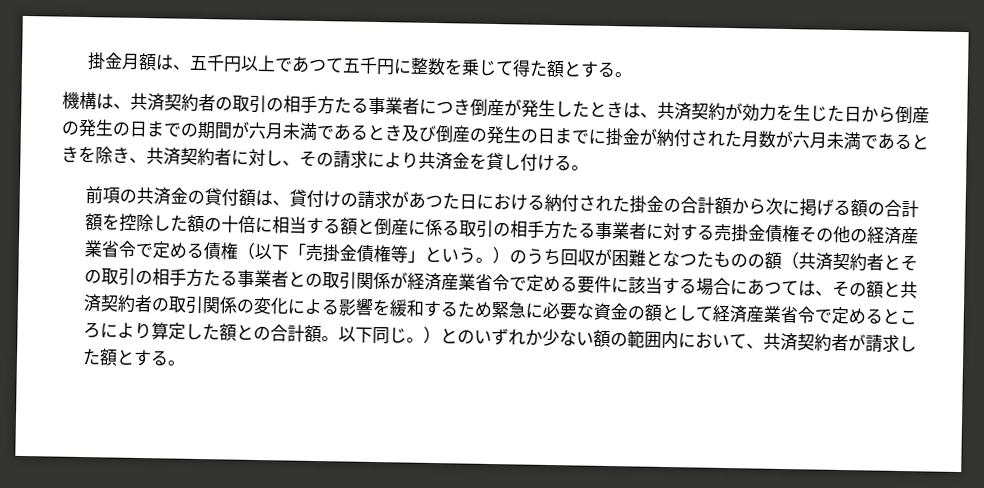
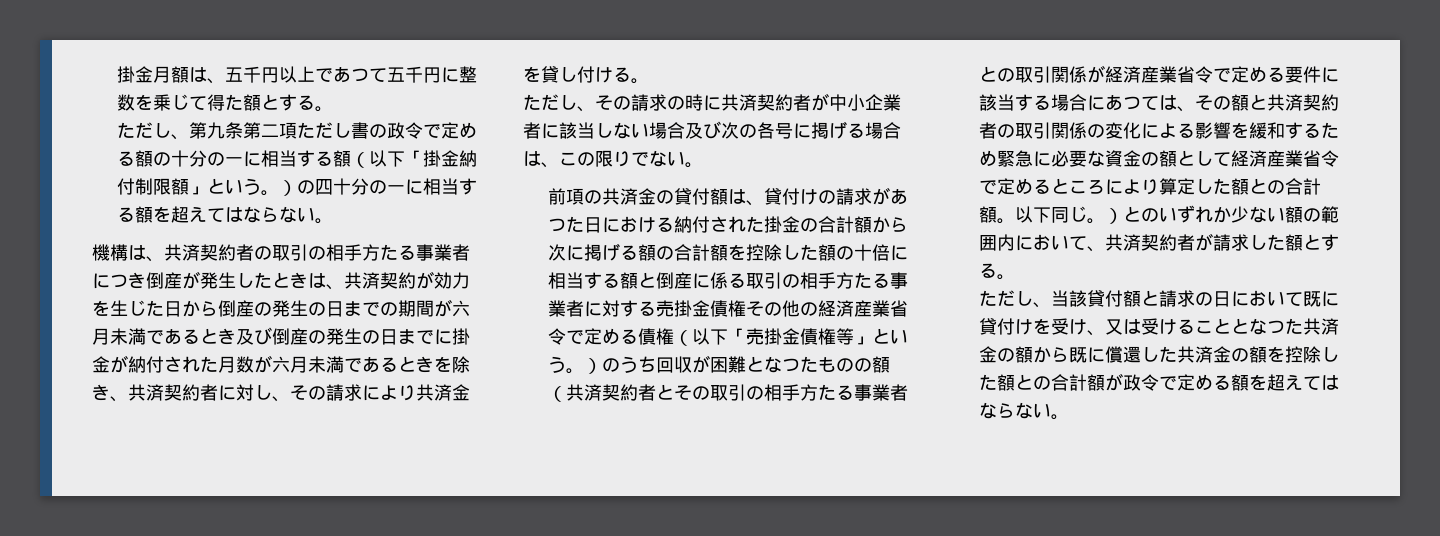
+ ただし、第九条第二項ただし書の政令で定める額の十分の一に相当する額（以下「掛金納付制限額」という。）の四十分の一に相当する額を超えてはならない。
+ ただし、その請求の時に共済契約者が中小企業者に該当しない場合及び次の各号に掲げる場合は、この限りでない。
+ ただし、当該貸付額と請求の日において既に貸付けを受け、又は受けることとなつた共済金の額から既に償還した共済金の額を控除した額との合計額が政令で定める額を超えてはならない。

